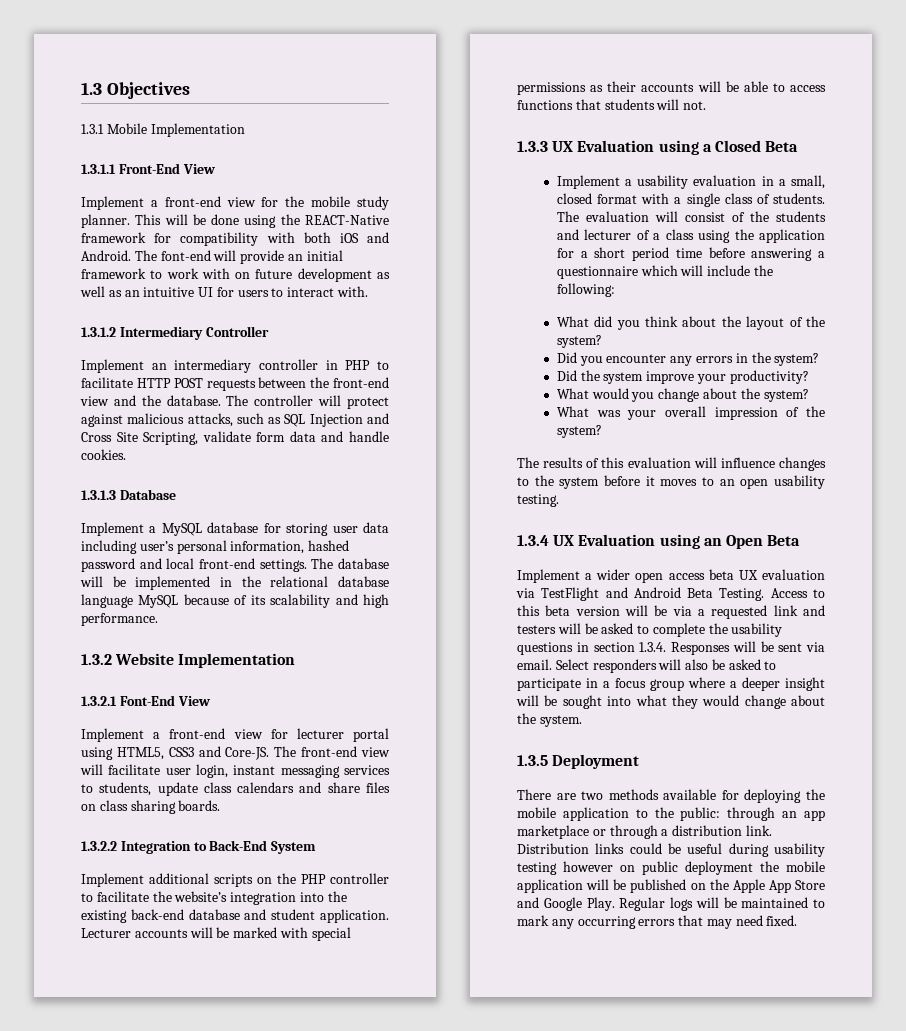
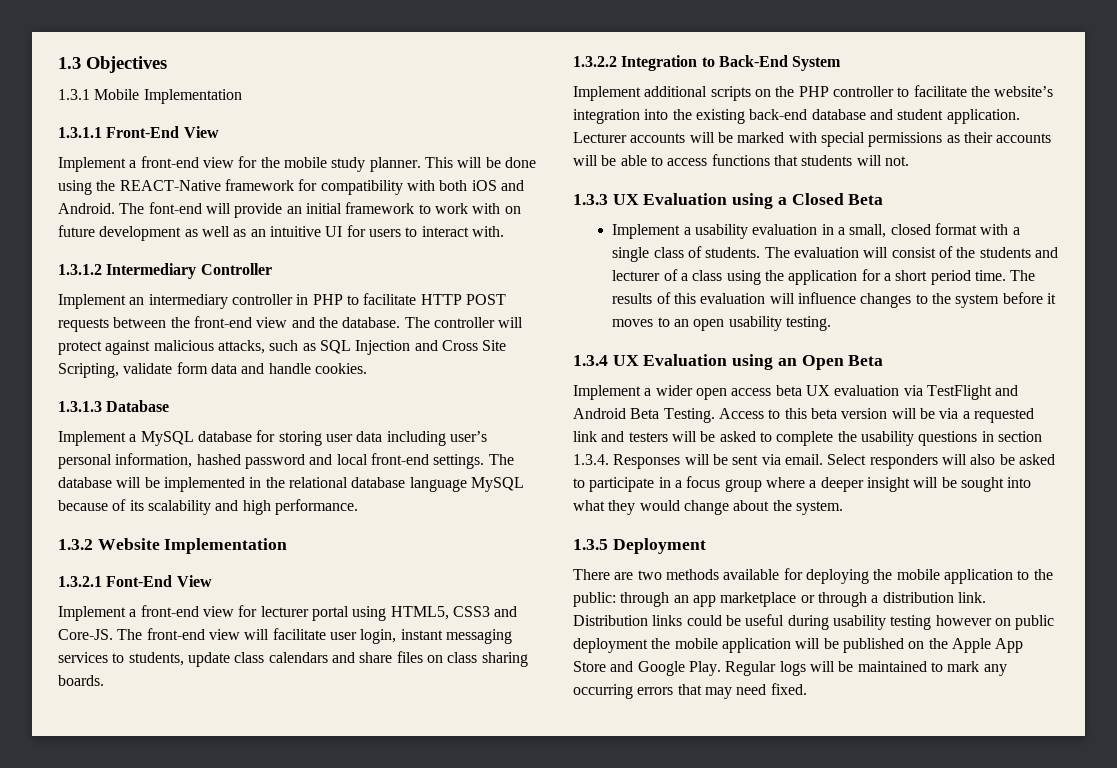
- The evaluation will consist of the students and lecturer of a class using the application for a short period time before answering a questionnaire which will include the following:
- What did you think about the layout of the system?
- Did you encounter any errors in the system?
- Did the system improve your productivity?
- What would you change about the system?
- What was your overall impression of the system?
- The results of this evaluation will influence changes to the system before it moves to an open usability testing.
+ The evaluation will consist of the students and lecturer of a class using the application for a short period time. The results of this evaluation will influence changes to the system before it moves to an open usability testing.

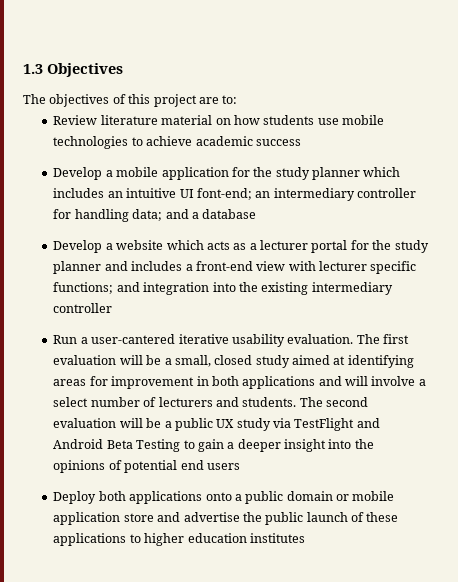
- 1.3.1 Mobile Implementation
- 1.3.1.1 Front-End View
- Implement a front-end view for the mobile study planner. This will be done using the REACT-Native framework for compatibility with both iOS and Android. The font-end will provide an initial framework to work with on future development as well as an intuitive UI for users to interact with.
- 1.3.1.2 Intermediary Controller
- Implement an intermediary controller in PHP to facilitate HTTP POST requests between the front-end view and the database. The controller will protect against malicious attacks, such as SQL Injection and Cross Site Scripting, validate form data and handle cookies.
- 1.3.1.3 Database
- Implement a MySQL database for storing user data including user’s personal information, hashed password and local front-end settings. The database will be implemented in the relational database language MySQL because of its scalability and high performance.
- 1.3.2 Website Implementation
- 1.3.2.1 Font-End View
- Implement a front-end view for lecturer portal using HTML5, CSS3 and Core-JS. The front-end view will facilitate user login, instant messaging services to students, update class calendars and share files on class sharing boards.
- 1.3.2.2 Integration to Back-End System
- Implement additional scripts on the PHP controller to facilitate the website’s integration into the existing back-end database and student application. Lecturer accounts will be marked with special permissions as their accounts will be able to access functions that students will not.
- 1.3.3 UX Evaluation using a Closed Beta
- Implement a usability evaluation in a small, closed format with a single class of students.
+ The objectives of this project are to:
+ Review literature material on how students use mobile technologies to achieve academic success
+ Develop a mobile application for the study planner which includes an intuitive UI font-end; an intermediary controller for handling data; and a database
+ Develop a website which acts as a lecturer portal for the study planner and includes a front-end view with lecturer specific functions; and integration into the existing intermediary controller
+ Run a user-cantered iterative usability evaluation. The first evaluation will be a small, closed study aimed at identifying areas for improvement in both applications and will involve a select number of lecturers and students.
- The evaluation will consist of the students and lecturer of a class using the application for a short period time. The results of this evaluation will influence changes to the system before it moves to an open usability testing.
- 1.3.4 UX Evaluation using an Open Beta
- Implement a wider open access beta UX evaluation via TestFlight and Android Beta Testing. Access to this beta version will be via a requested link and testers will be asked to complete the usability questions in section 1.3.4. Responses will be sent via email. Select responders will also be asked to participate in a focus group where a deeper insight will be sought into what they would change about the system.
- 1.3.5 Deployment
- There are two methods available for deploying the mobile application to the public: through an app marketplace or through a distribution link. Distribution links could be useful during usability testing however on public deployment the mobile application will be published on the Apple App Store and Google Play. Regular logs will be maintained to mark any occurring errors that may need fixed.
+ The second evaluation will be a public UX study via TestFlight and Android Beta Testing to gain a deeper insight into the opinions of potential end users
+ Deploy both applications onto a public domain or mobile application store and advertise the public launch of these applications to higher education institutes

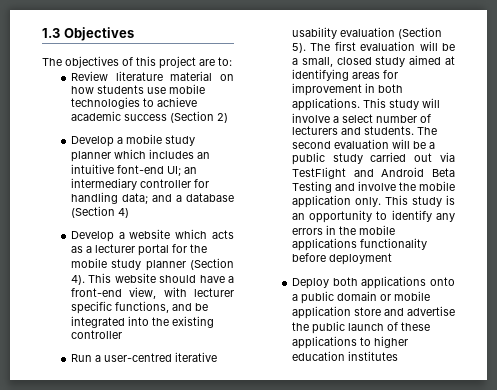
- Review literature material on how students use mobile technologies to achieve academic success
+ Review literature material on how students use mobile technologies to achieve academic success (Section 2)
- Develop a mobile application for the study planner which includes an intuitive UI font-end; an intermediary controller for handling data; and a database
+ Develop a mobile study planner which includes an intuitive font-end UI; an intermediary controller for handling data; and a database (Section 4)
- Develop a website which acts as a lecturer portal for the study planner and includes a front-end view with lecturer specific functions; and integration into the existing intermediary controller
+ Develop a website which acts as a lecturer portal for the mobile study planner (Section 4). This website should have a front-end view, with lecturer specific functions, and be integrated into the existing controller
- Run a user-cantered iterative usability evaluation.
+ Run a user-centred iterative usability evaluation (Section 5).
- The first evaluation will be a small, closed study aimed at identifying areas for improvement in both applications and will involve a select number of lecturers and students.
+ The first evaluation will be a small, closed study aimed at identifying areas for improvement in both applications. This study will involve a select number of lecturers and students.
- The second evaluation will be a public UX study via TestFlight and Android Beta Testing to gain a deeper insight into the opinions of potential end users
+ The second evaluation will be a public study carried out via TestFlight and Android Beta Testing and involve the mobile application only. This study is an opportunity to identify any errors in the mobile applications functionality before deployment

